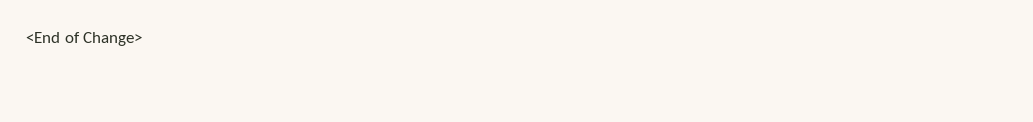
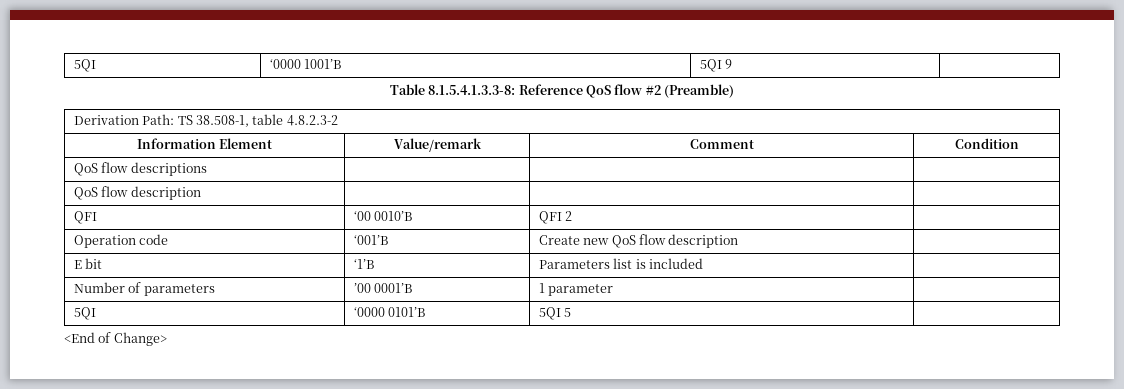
+ 5QI | ‘0000 1001’B | 5QI 9 |
+ Table 8.1.5.4.1.3.3-8: Reference QoS flow #2 (Preamble)
+ Derivation Path: TS 38.508-1, table 4.8.2.3-2
+ Information Element | Value/remark | Comment | Condition
+ QoS flow descriptions | | |
+ QoS flow description | | |
+ QFI | ‘00 0010’B | QFI 2 |
+ Operation code | ‘001’B | Create new QoS flow description |
+ E bit | ‘1’B | Parameters list is included |
+ Number of parameters | ’00 0001’B | 1 parameter |
+ 5QI | ‘0000 0101’B | 5QI 5 |

